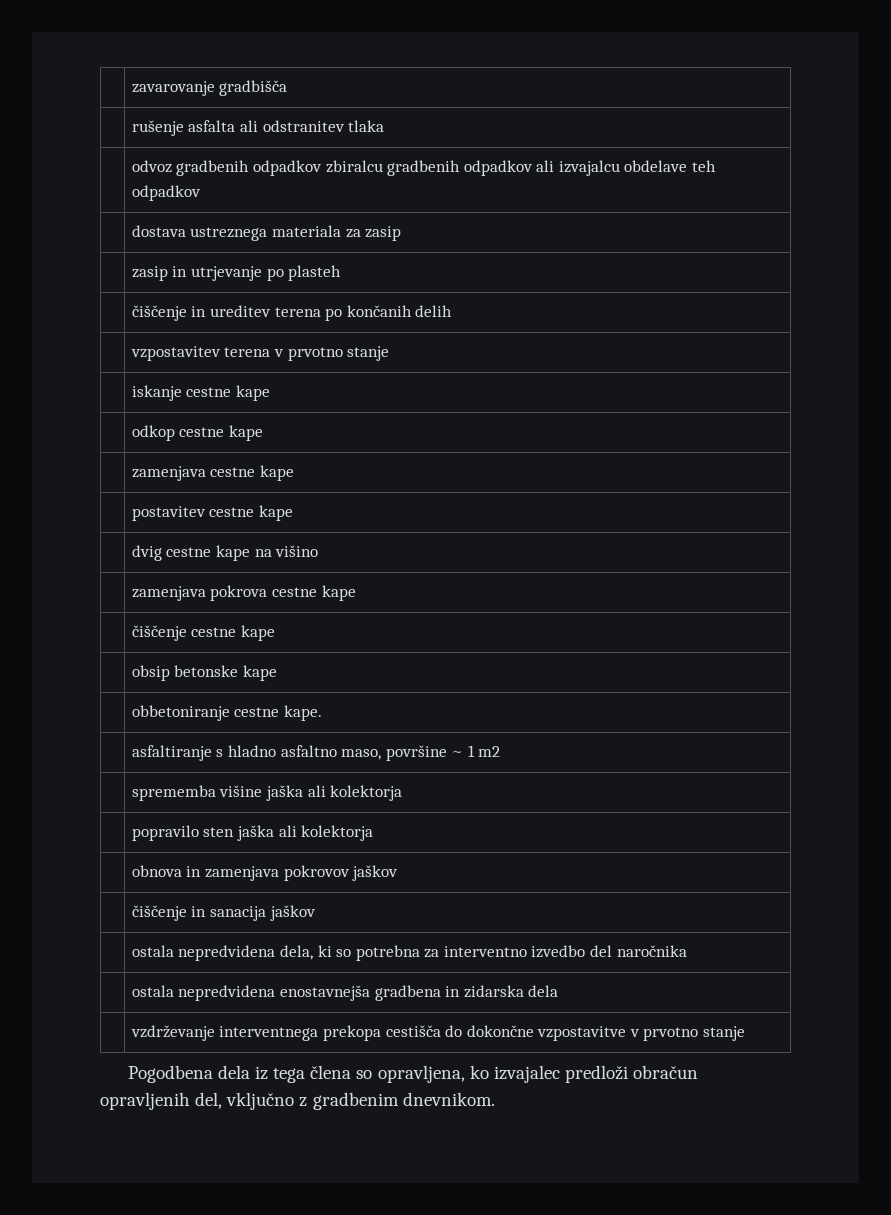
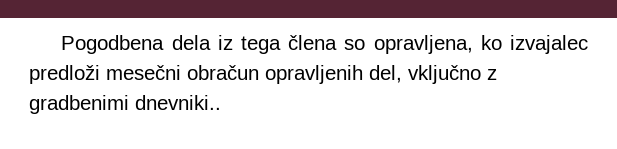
- | zavarovanje gradbišča
- | rušenje asfalta ali odstranitev tlaka
- | odvoz gradbenih odpadkov zbiralcu gradbenih odpadkov ali izvajalcu obdelave teh odpadkov
- | dostava ustreznega materiala za zasip
- | zasip in utrjevanje po plasteh
- | čiščenje in ureditev terena po končanih delih
- | vzpostavitev terena v prvotno stanje
- | iskanje cestne kape
- | odkop cestne kape
- | zamenjava cestne kape
- | postavitev cestne kape
- | dvig cestne kape na višino
- | zamenjava pokrova cestne kape
- | čiščenje cestne kape
- | obsip betonske kape
- | obbetoniranje cestne kape.
- | asfaltiranje s hladno asfaltno maso, površine ~ 1 m2
- | sprememba višine jaška ali kolektorja
- | popravilo sten jaška ali kolektorja
- | obnova in zamenjava pokrovov jaškov
- | čiščenje in sanacija jaškov
- | ostala nepredvidena dela, ki so potrebna za interventno izvedbo del naročnika
- | ostala nepredvidena enostavnejša gradbena in zidarska dela
- | vzdrževanje interventnega prekopa cestišča do dokončne vzpostavitve v prvotno stanje
- Pogodbena dela iz tega člena so opravljena, ko izvajalec predloži obračun opravljenih del, vključno z gradbenim dnevnikom.
+ Pogodbena dela iz tega člena so opravljena, ko izvajalec predloži mesečni obračun opravljenih del, vključno z gradbenimi dnevniki..

